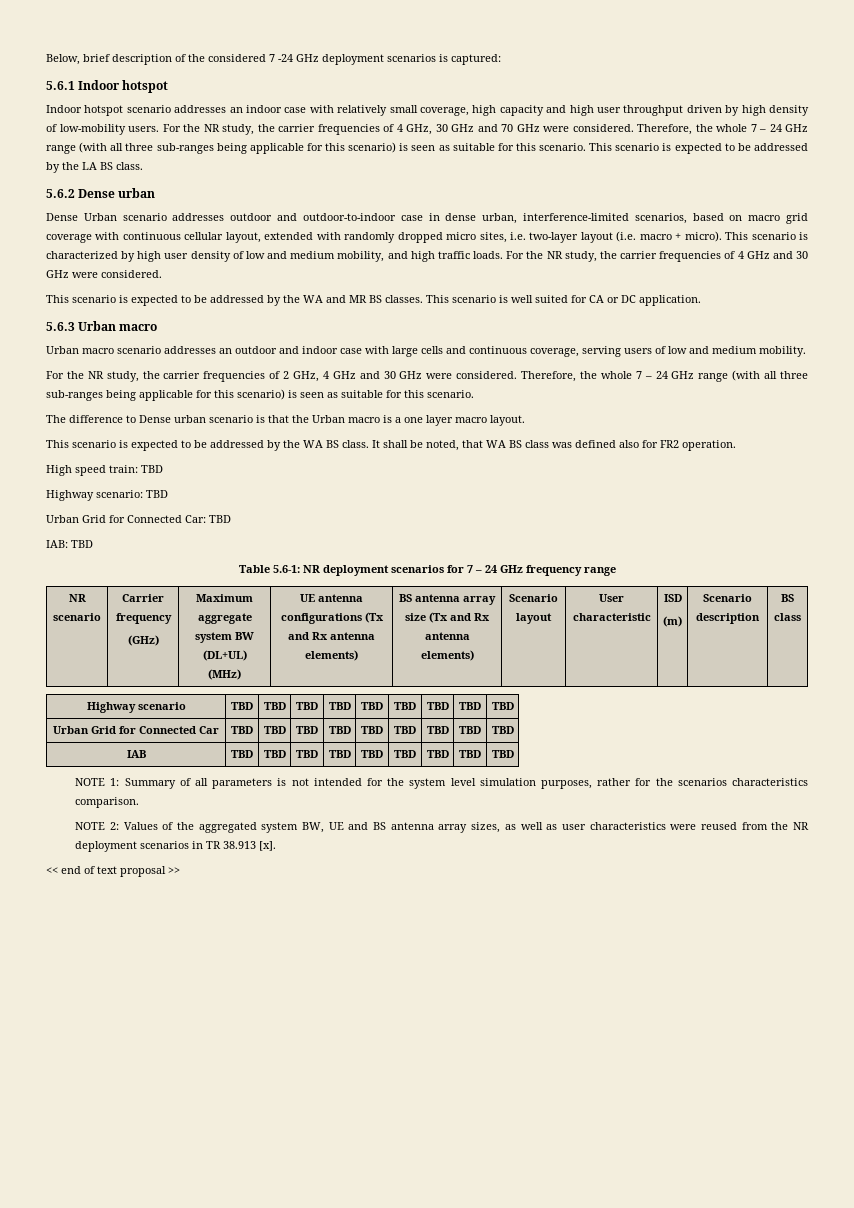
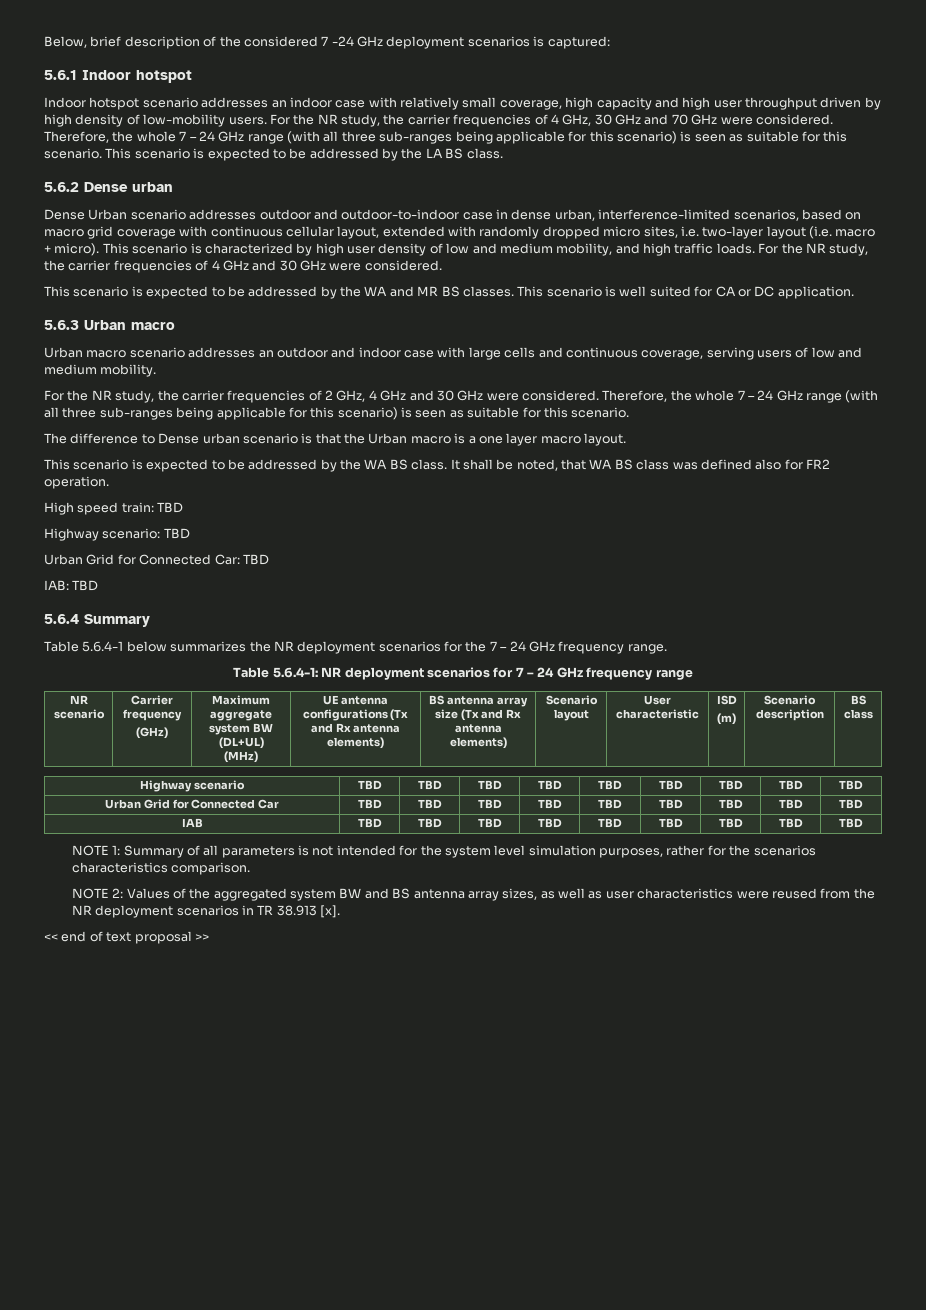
- Table 5.6-1: NR deployment scenarios for 7 – 24 GHz frequency range
+ 5.6.4 Summary
+ Table 5.6.4-1 below summarizes the NR deployment scenarios for the 7 – 24 GHz frequency range.
+ Table 5.6.4-1: NR deployment scenarios for 7 – 24 GHz frequency range
- NOTE 2: Values of the aggregated system BW, UE and BS antenna array sizes, as well as user characteristics were reused from the NR deployment scenarios in TR 38.913 [x].
+ NOTE 2: Values of the aggregated system BW and BS antenna array sizes, as well as user characteristics were reused from the NR deployment scenarios in TR 38.913 [x].

